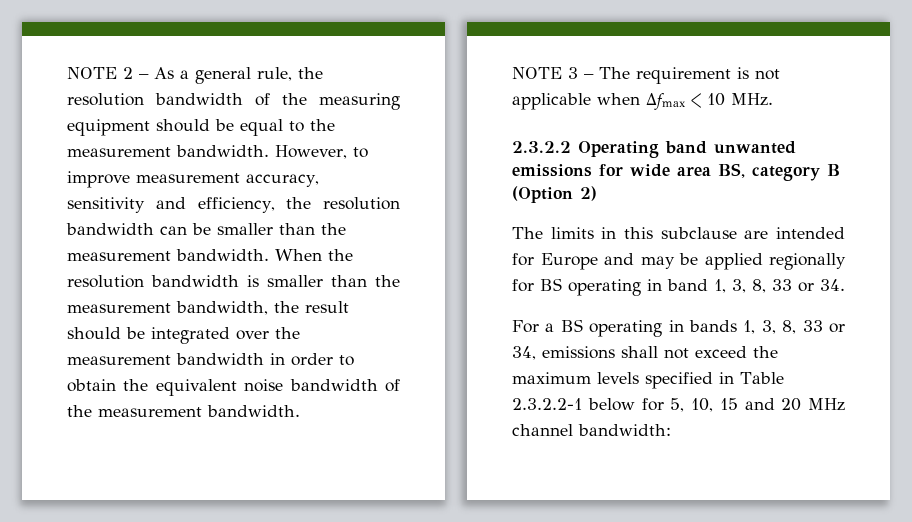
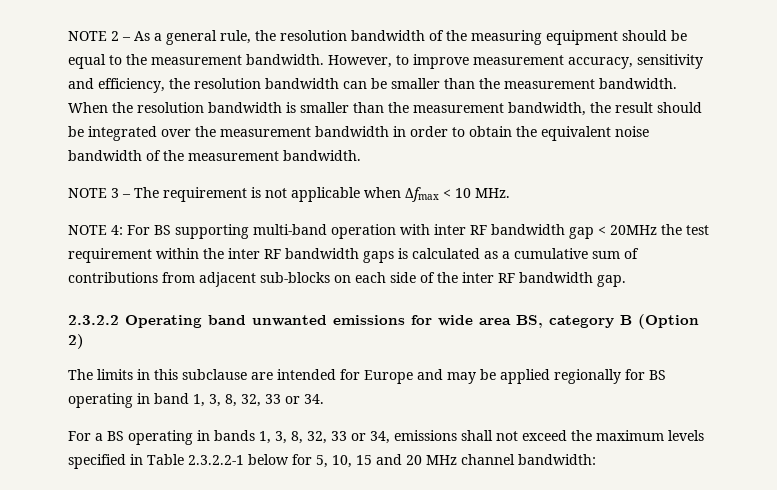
+ NOTE 4: For BS supporting multi-band operation with inter RF bandwidth gap < 20MHz the test requirement within the inter RF bandwidth gaps is calculated as a cumulative sum of contributions from adjacent sub-blocks on each side of the inter RF bandwidth gap.
- The limits in this subclause are intended for Europe and may be applied regionally for BS operating in band 1, 3, 8, 33 or 34.
+ The limits in this subclause are intended for Europe and may be applied regionally for BS operating in band 1, 3, 8, 32, 33 or 34.
- For a BS operating in bands 1, 3, 8, 33 or 34, emissions shall not exceed the maximum levels specified in Table 2.3.2.2-1 below for 5, 10, 15 and 20 MHz channel bandwidth:
+ For a BS operating in bands 1, 3, 8, 32, 33 or 34, emissions shall not exceed the maximum levels specified in Table 2.3.2.2-1 below for 5, 10, 15 and 20 MHz channel bandwidth:

